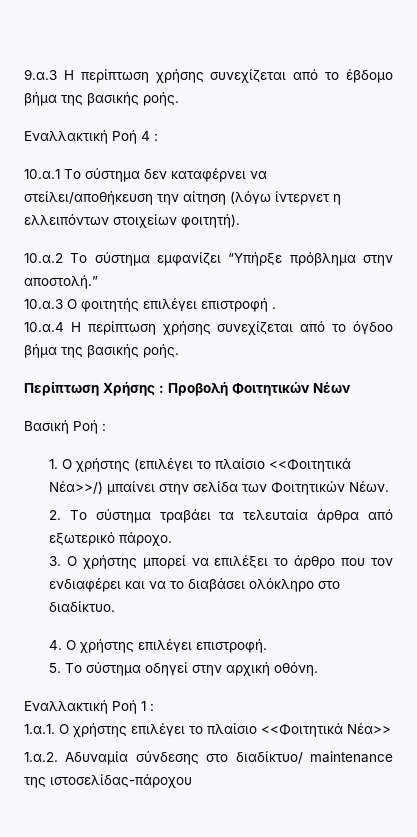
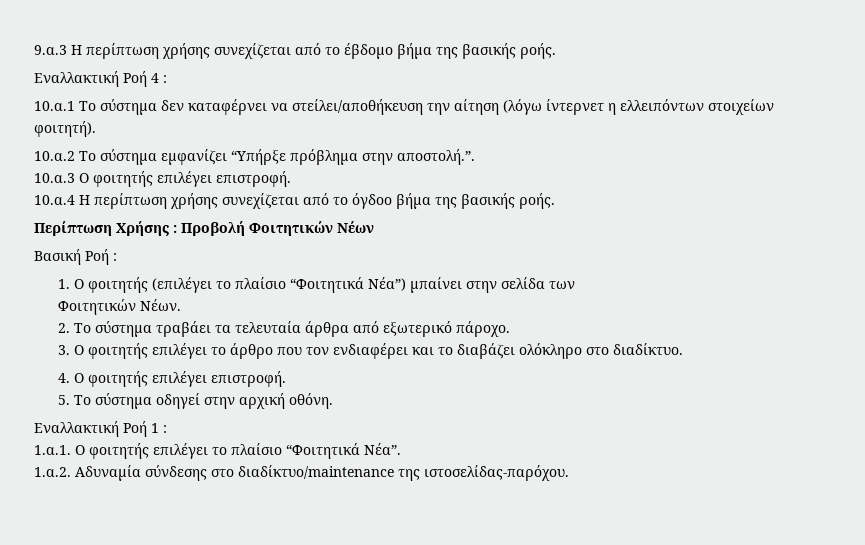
- 10.α.2 Το σύστημα εμφανίζει “Υπήρξε πρόβλημα στην αποστολή.”
+ 10.α.2 Το σύστημα εμφανίζει “Υπήρξε πρόβλημα στην αποστολή.”.
- 10.α.3 Ο φοιτητής επιλέγει επιστροφή .
+ 10.α.3 Ο φοιτητής επιλέγει επιστροφή.
- 1. Ο χρήστης (επιλέγει το πλαίσιο <<Φοιτητικά Νέα>>/) μπαίνει στην σελίδα των Φοιτητικών Νέων.
+ 1. Ο φοιτητής (επιλέγει το πλαίσιο “Φοιτητικά Νέα”) μπαίνει στην σελίδα των
+ Φοιτητικών Νέων.
- 3. Ο χρήστης μπορεί να επιλέξει το άρθρο που τον ενδιαφέρει και να το διαβάσει ολόκληρο στο διαδίκτυο.
+ 3. Ο φοιτητής επιλέγει το άρθρο που τον ενδιαφέρει και το διαβάζει ολόκληρο στο διαδίκτυο.
- 4. O χρήστης επιλέγει επιστροφή.
+ 4. O φοιτητής επιλέγει επιστροφή.
- 1.α.1. Ο χρήστης επιλέγει το πλαίσιο <<Φοιτητικά Νέα>>
+ 1.α.1. Ο φοιτητής επιλέγει το πλαίσιο “Φοιτητικά Νέα”.
- 1.α.2. Αδυναμία σύνδεσης στο διαδίκτυο/ maintenance της ιστοσελίδας-πάροχου
+ 1.α.2. Αδυναμία σύνδεσης στο διαδίκτυο/maintenance της ιστοσελίδας-παρόχου.

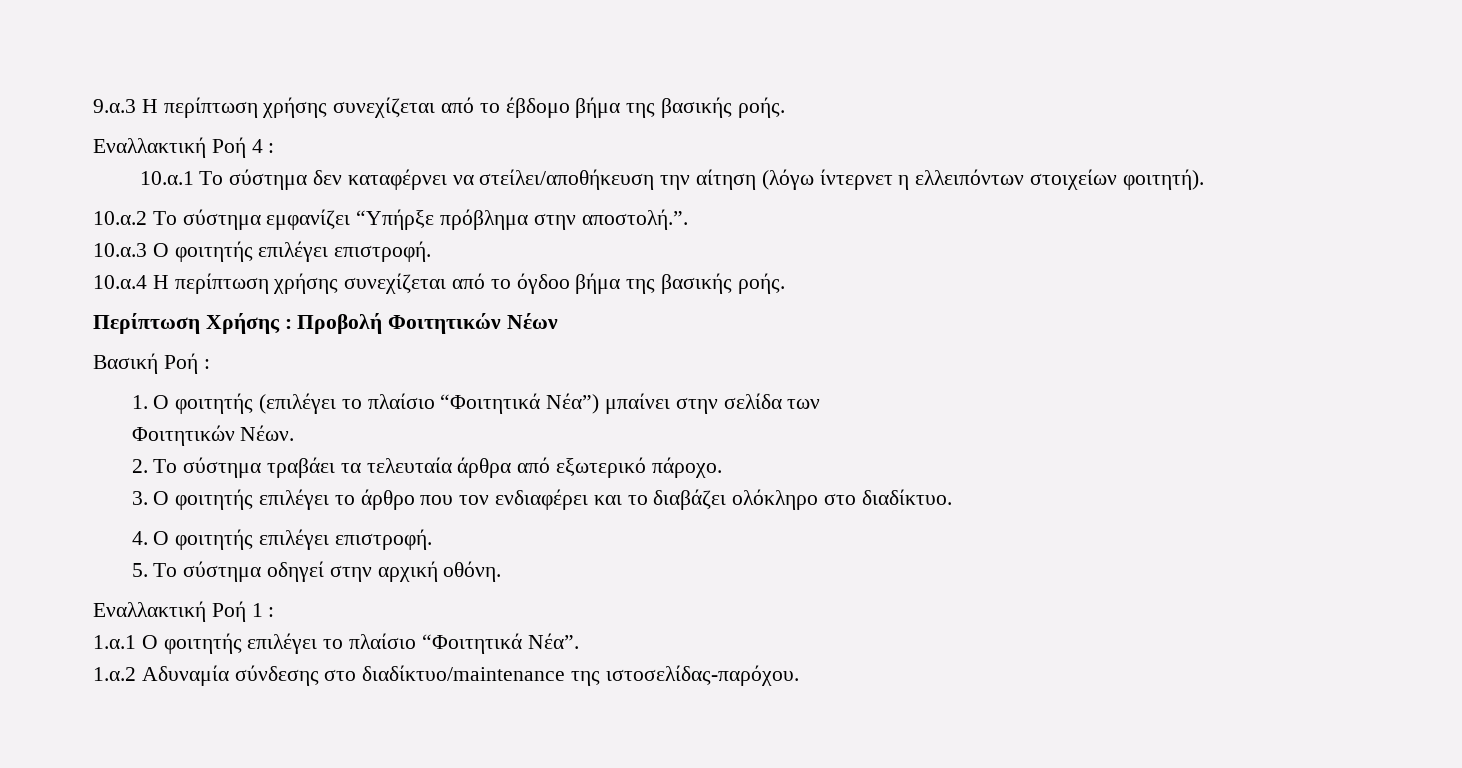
- 1.α.1. Ο φοιτητής επιλέγει το πλαίσιο “Φοιτητικά Νέα”.
+ 1.α.1 Ο φοιτητής επιλέγει το πλαίσιο “Φοιτητικά Νέα”.
- 1.α.2. Αδυναμία σύνδεσης στο διαδίκτυο/maintenance της ιστοσελίδας-παρόχου.
+ 1.α.2 Αδυναμία σύνδεσης στο διαδίκτυο/maintenance της ιστοσελίδας-παρόχου.

